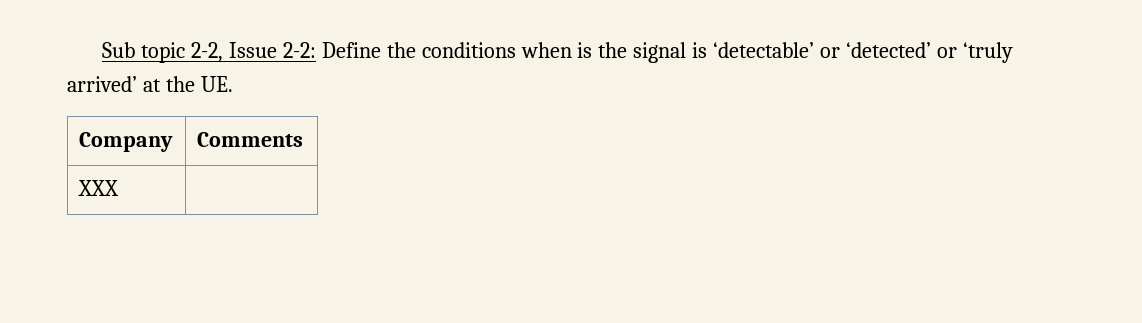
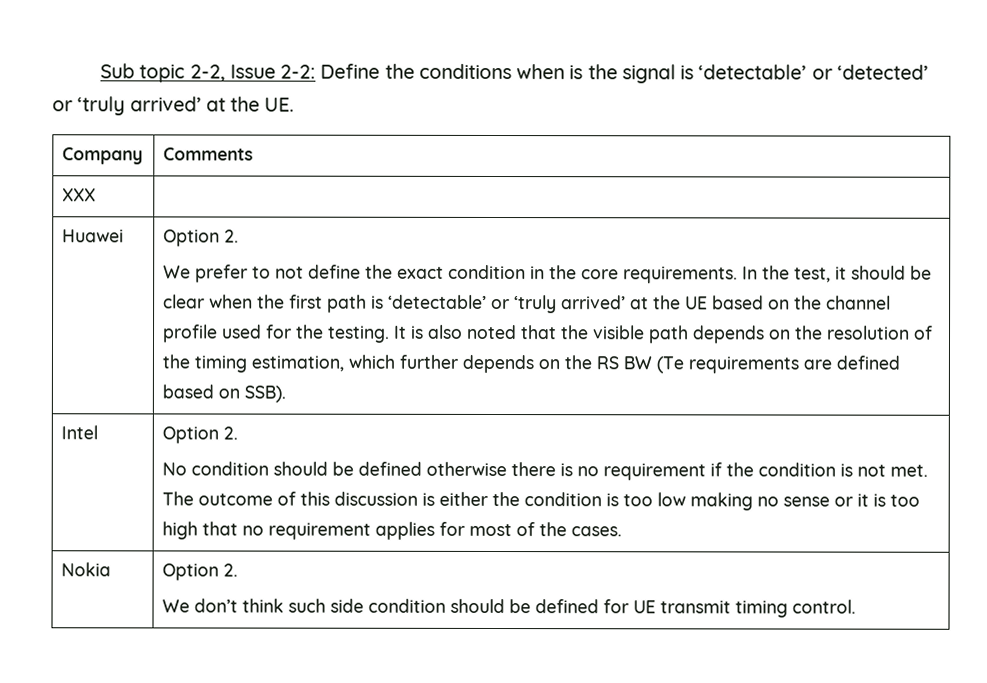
+ Huawei | Option 2.
+ We prefer to not define the exact condition in the core requirements. In the test, it should be clear when the first path is ‘detectable’ or ‘truly arrived’ at the UE based on the channel profile used for the testing. It is also noted that the visible path depends on the resolution of the timing estimation, which further depends on the RS BW (Te requirements are defined based on SSB).
+ Intel | Option 2.
+ No condition should be defined otherwise there is no requirement if the condition is not met. The outcome of this discussion is either the condition is too low making no sense or it is too high that no requirement applies for most of the cases.
+ Nokia | Option 2.
+ We don’t think such side condition should be defined for UE transmit timing control.

